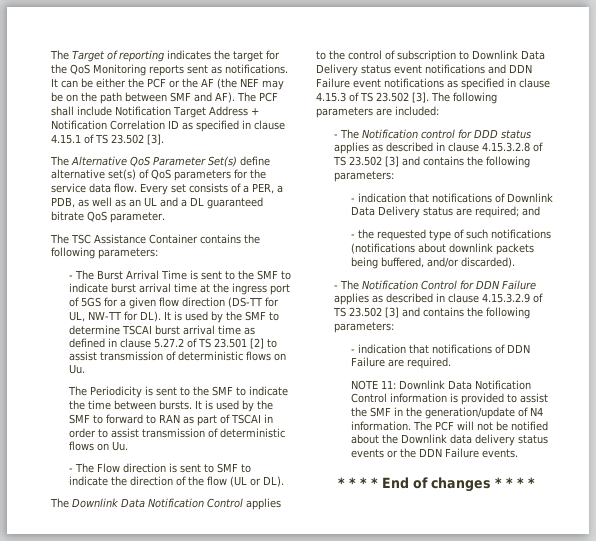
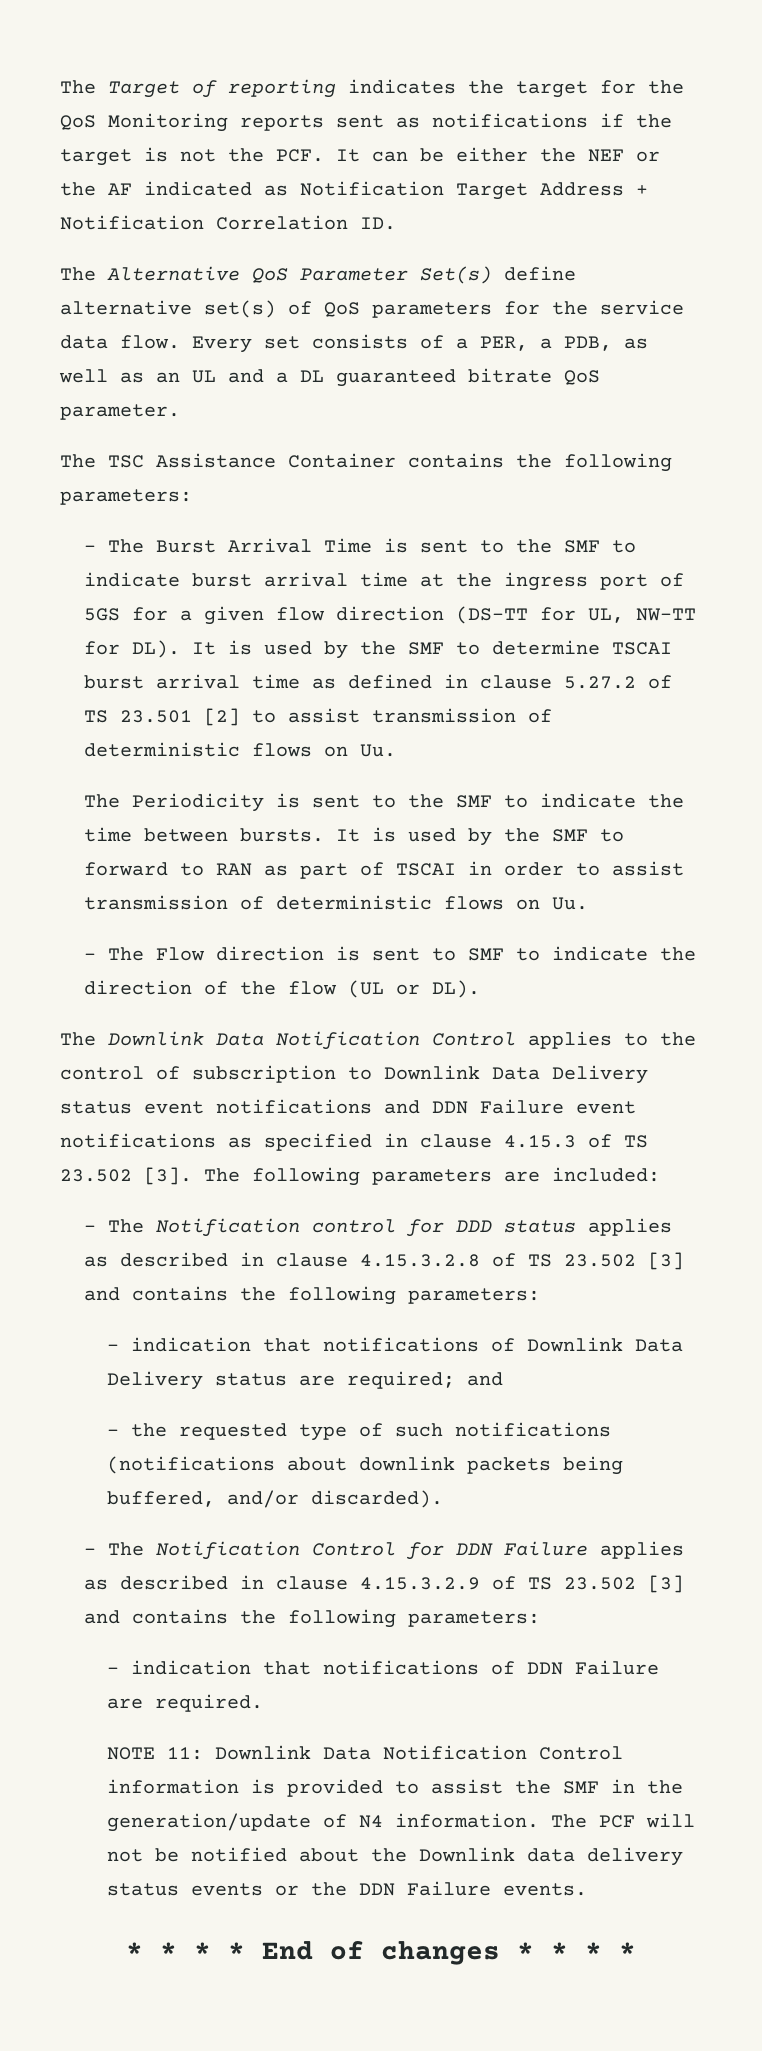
- The Target of reporting indicates the target for the QoS Monitoring reports sent as notifications. It can be either the PCF or the AF (the NEF may be on the path between SMF and AF). The PCF shall include Notification Target Address + Notification Correlation ID as specified in clause 4.15.1 of TS 23.502 [3].
+ The Target of reporting indicates the target for the QoS Monitoring reports sent as notifications if the target is not the PCF. It can be either the NEF or the AF indicated as Notification Target Address + Notification Correlation ID.

